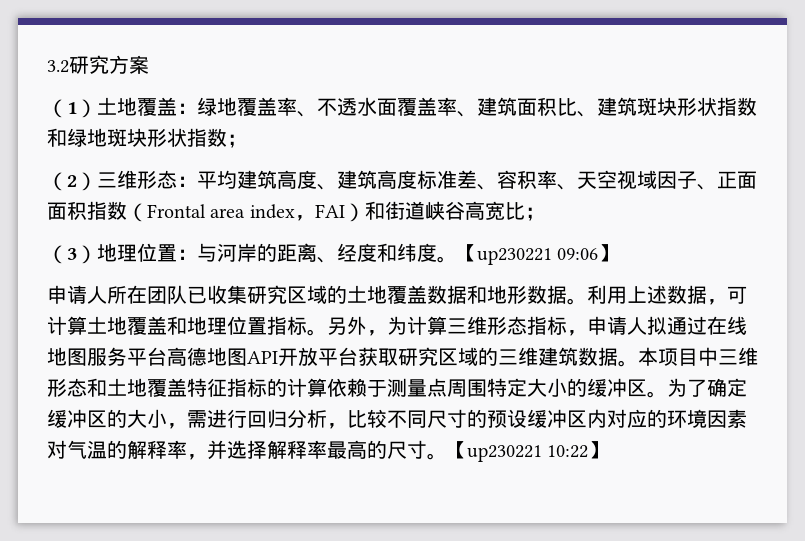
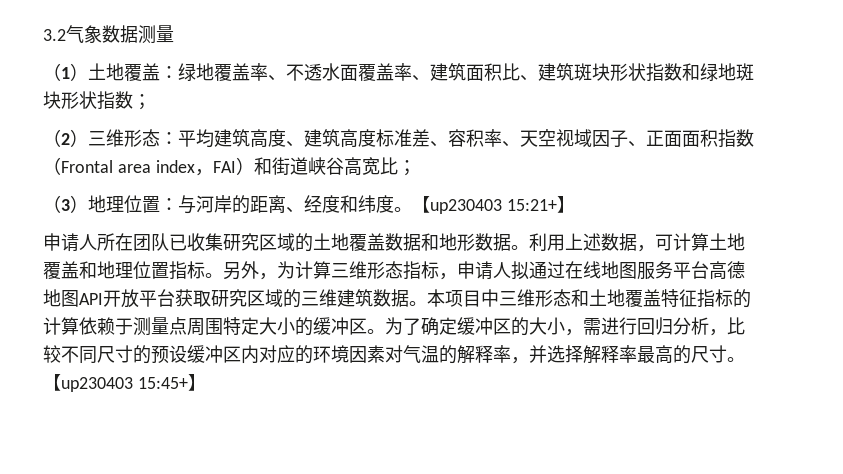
- 3.2研究方案
+ 3.2气象数据测量
- 【up230221 09:06】
+ 【up230403 15:21+】
- 【up230221 10:22】
+ 【up230403 15:45+】

